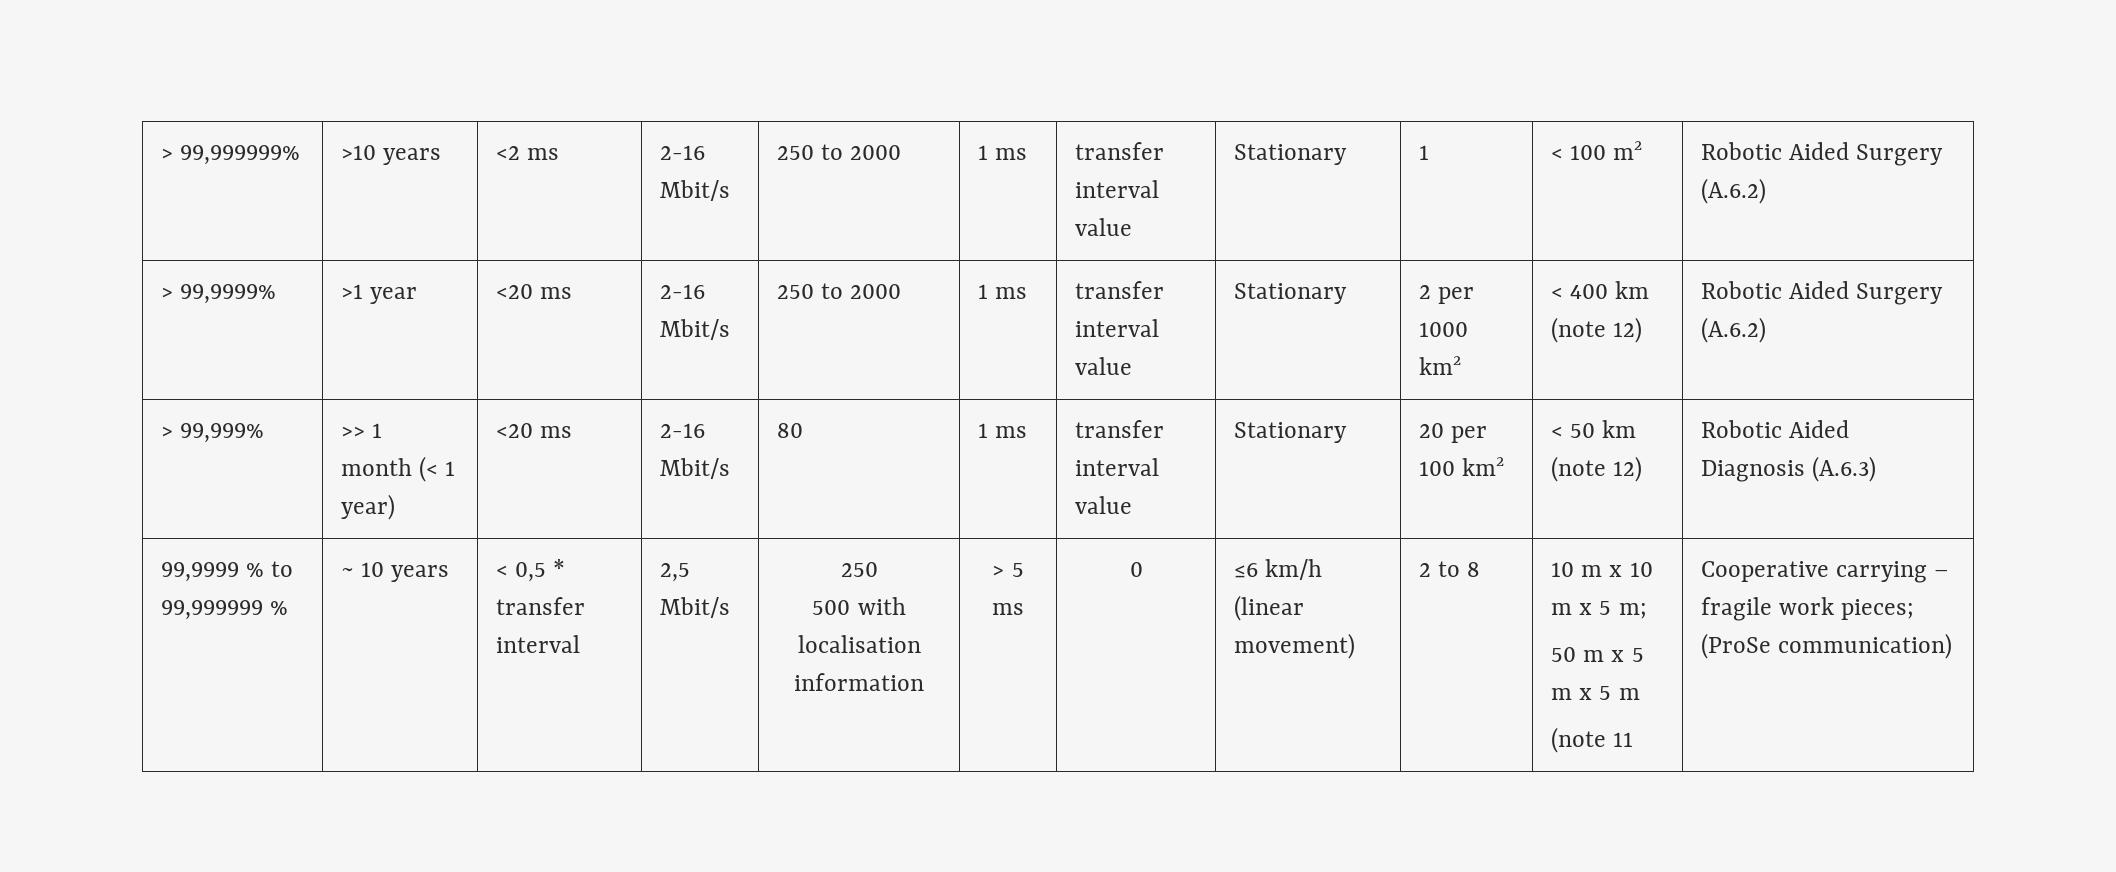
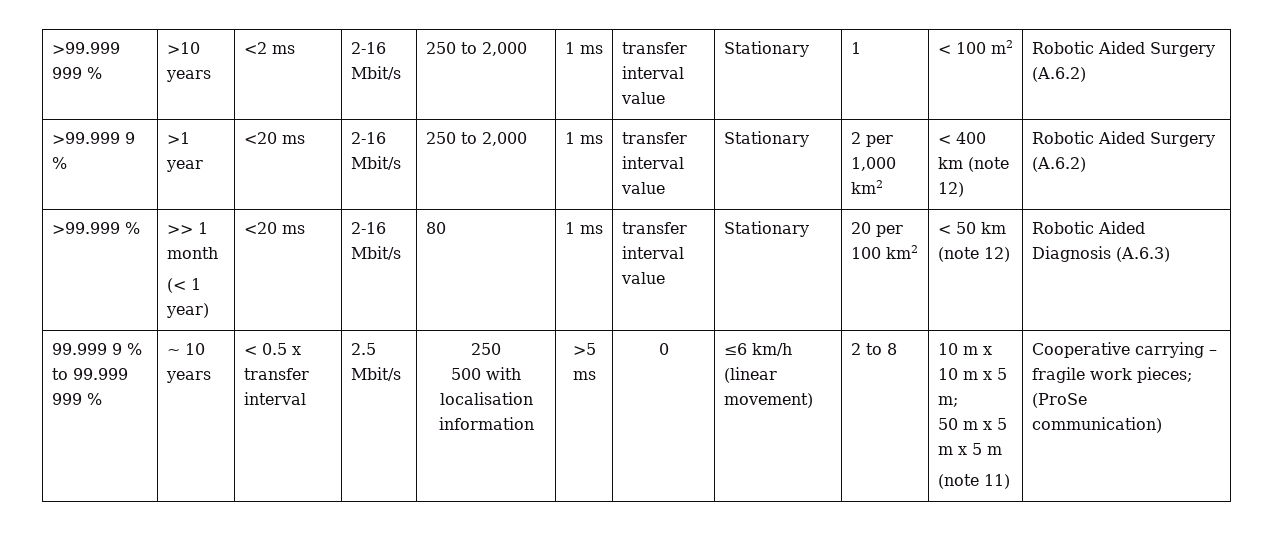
- > 99,999999% | >10 years | <2 ms | 2-16 Mbit/s | 250 to 2000 | 1 ms | transfer interval value | Stationary | 1 | < 100 m2 | Robotic Aided Surgery (A.6.2)
+ >99.999 999 % | >10 years | <2 ms | 2-16 Mbit/s | 250 to 2,000 | 1 ms | transfer interval value | Stationary | 1 | < 100 m2 | Robotic Aided Surgery (A.6.2)
- > 99,9999% | >1 year | <20 ms | 2-16 Mbit/s | 250 to 2000 | 1 ms | transfer interval value | Stationary | 2 per 1000 km2 | < 400 km (note 12) | Robotic Aided Surgery (A.6.2)
+ >99.999 9 % | >1 year | <20 ms | 2-16 Mbit/s | 250 to 2,000 | 1 ms | transfer interval value | Stationary | 2 per 1,000 km2 | < 400 km (note 12) | Robotic Aided Surgery (A.6.2)
- > 99,999% | >> 1 month (< 1 year) | <20 ms | 2-16 Mbit/s | 80 | 1 ms | transfer interval value | Stationary | 20 per 100 km2 | < 50 km (note 12) | Robotic Aided Diagnosis (A.6.3)
+ >99.999 % | >> 1 month
+ (< 1 year) | <20 ms | 2-16 Mbit/s | 80 | 1 ms | transfer interval value | Stationary | 20 per 100 km2 | < 50 km (note 12) | Robotic Aided Diagnosis (A.6.3)
- 99,9999 % to 99,999999 %
+ 99.999 9 % to 99.999 999 %
- < 0,5 * transfer interval
+ < 0.5 x transfer interval
- 2,5 Mbit/s
+ 2.5 Mbit/s
- > 5 ms
+ >5 ms
- (note 11
+ (note 11)

